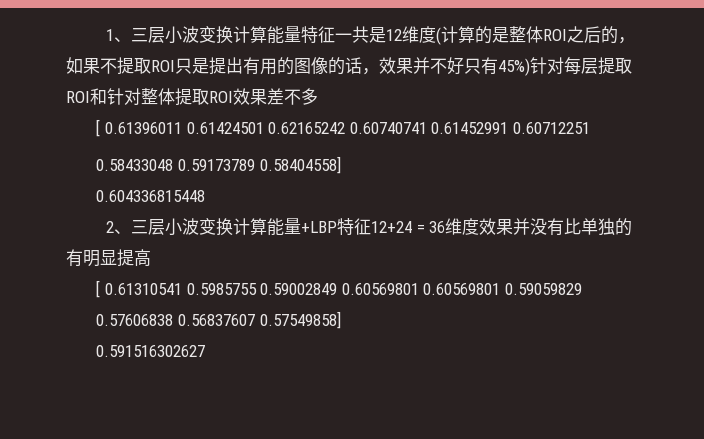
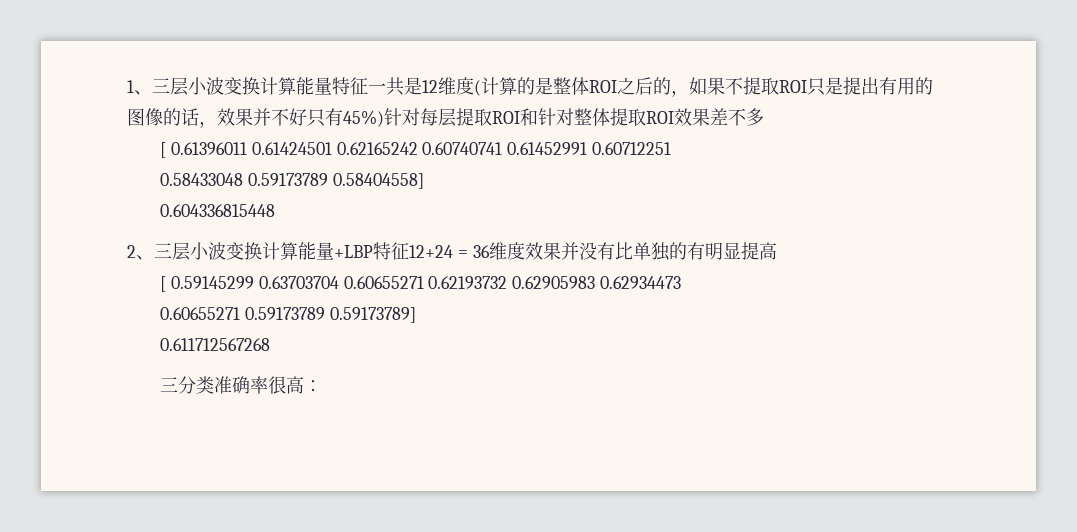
- [ 0.61310541 0.5985755 0.59002849 0.60569801 0.60569801 0.59059829 0.57606838 0.56837607 0.57549858]
- 0.591516302627
+ [ 0.59145299 0.63703704 0.60655271 0.62193732 0.62905983 0.62934473
+ 0.60655271 0.59173789 0.59173789]
+ 0.611712567268
+ 三分类准确率很高：

